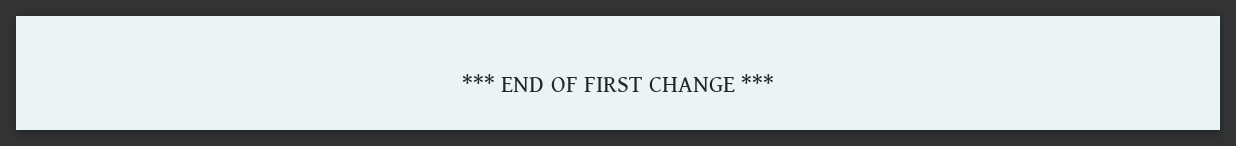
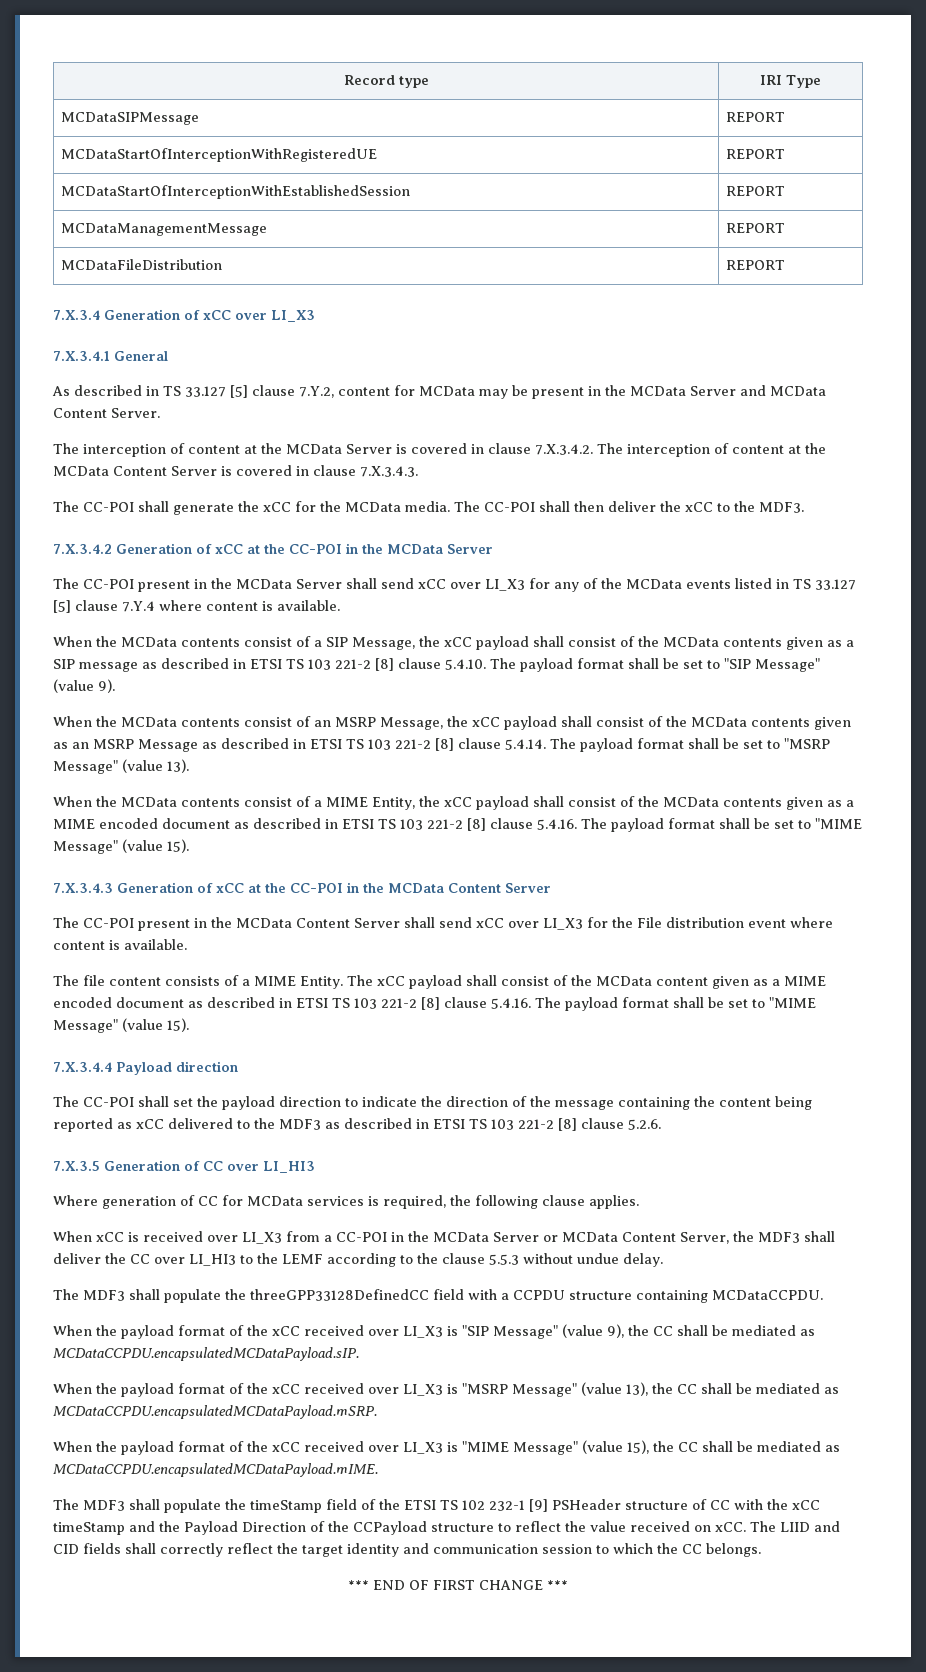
+ Record type | IRI Type
+ MCDataSIPMessage | REPORT
+ MCDataStartOfInterceptionWithRegisteredUE | REPORT
+ MCDataStartOfInterceptionWithEstablishedSession | REPORT
+ MCDataManagementMessage | REPORT
+ MCDataFileDistribution | REPORT
+ 7.X.3.4 Generation of xCC over LI_X3
+ 7.X.3.4.1 General
+ As described in TS 33.127 [5] clause 7.Y.2, content for MCData may be present in the MCData Server and MCData Content Server.
+ The interception of content at the MCData Server is covered in clause 7.X.3.4.2. The interception of content at the MCData Content Server is covered in clause 7.X.3.4.3.
+ The CC-POI shall generate the xCC for the MCData media. The CC-POI shall then deliver the xCC to the MDF3.
+ 7.X.3.4.2 Generation of xCC at the CC-POI in the MCData Server
+ The CC-POI present in the MCData Server shall send xCC over LI_X3 for any of the MCData events listed in TS 33.127 [5] clause 7.Y.4 where content is available.
+ When the MCData contents consist of a SIP Message, the xCC payload shall consist of the MCData contents given as a SIP message as described in ETSI TS 103 221-2 [8] clause 5.4.10. The payload format shall be set to "SIP Message" (value 9).
+ When the MCData contents consist of an MSRP Message, the xCC payload shall consist of the MCData contents given as an MSRP Message as described in ETSI TS 103 221-2 [8] clause 5.4.14. The payload format shall be set to "MSRP Message" (value 13).
+ When the MCData contents consist of a MIME Entity, the xCC payload shall consist of the MCData contents given as a MIME encoded document as described in ETSI TS 103 221-2 [8] clause 5.4.16. The payload format shall be set to "MIME Message" (value 15).
+ 7.X.3.4.3 Generation of xCC at the CC-POI in the MCData Content Server
+ The CC-POI present in the MCData Content Server shall send xCC over LI_X3 for the File distribution event where content is available.
+ The file content consists of a MIME Entity. The xCC payload shall consist of the MCData content given as a MIME encoded document as described in ETSI TS 103 221-2 [8] clause 5.4.16. The payload format shall be set to "MIME Message" (value 15).
+ 7.X.3.4.4 Payload direction
+ The CC-POI shall set the payload direction to indicate the direction of the message containing the content being reported as xCC delivered to the MDF3 as described in ETSI TS 103 221-2 [8] clause 5.2.6.
+ 7.X.3.5 Generation of CC over LI_HI3
+ Where generation of CC for MCData services is required, the following clause applies.
+ When xCC is received over LI_X3 from a CC-POI in the MCData Server or MCData Content Server, the MDF3 shall deliver the CC over LI_HI3 to the LEMF according to the clause 5.5.3 without undue delay.
+ The MDF3 shall populate the threeGPP33128DefinedCC field with a CCPDU structure containing MCDataCCPDU.
+ When the payload format of the xCC received over LI_X3 is "SIP Message" (value 9), the CC shall be mediated as MCDataCCPDU.encapsulatedMCDataPayload.sIP.
+ When the payload format of the xCC received over LI_X3 is "MSRP Message" (value 13), the CC shall be mediated as MCDataCCPDU.encapsulatedMCDataPayload.mSRP.
+ When the payload format of the xCC received over LI_X3 is "MIME Message" (value 15), the CC shall be mediated as MCDataCCPDU.encapsulatedMCDataPayload.mIME.
+ The MDF3 shall populate the timeStamp field of the ETSI TS 102 232-1 [9] PSHeader structure of CC with the xCC timeStamp and the Payload Direction of the CCPayload structure to reflect the value received on xCC. The LIID and CID fields shall correctly reflect the target identity and communication session to which the CC belongs.

